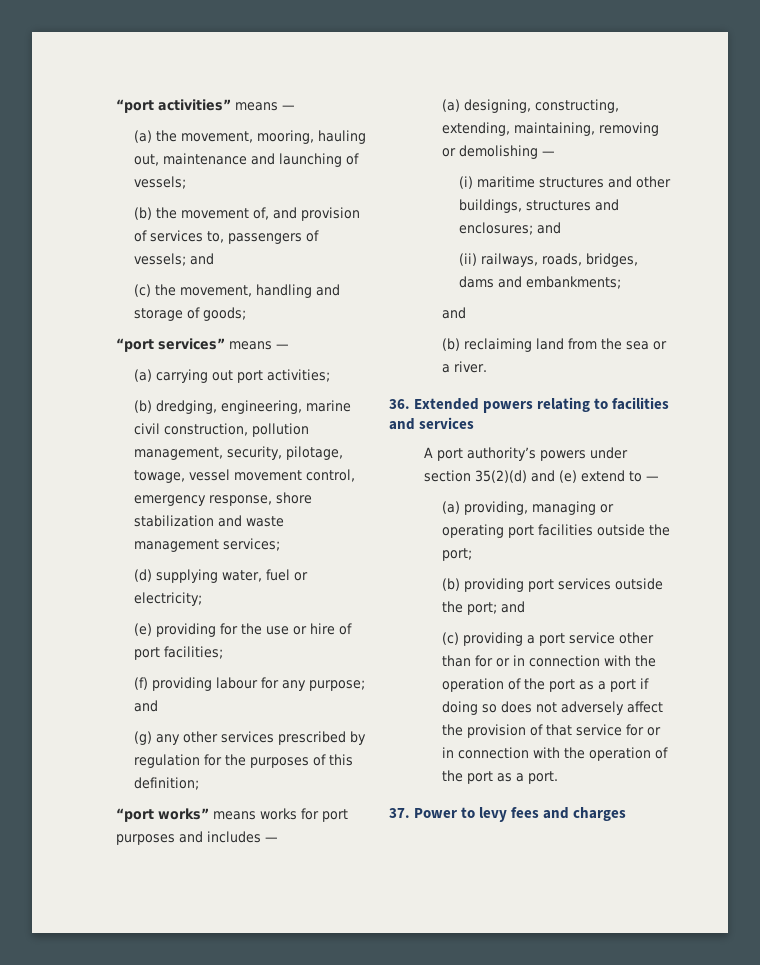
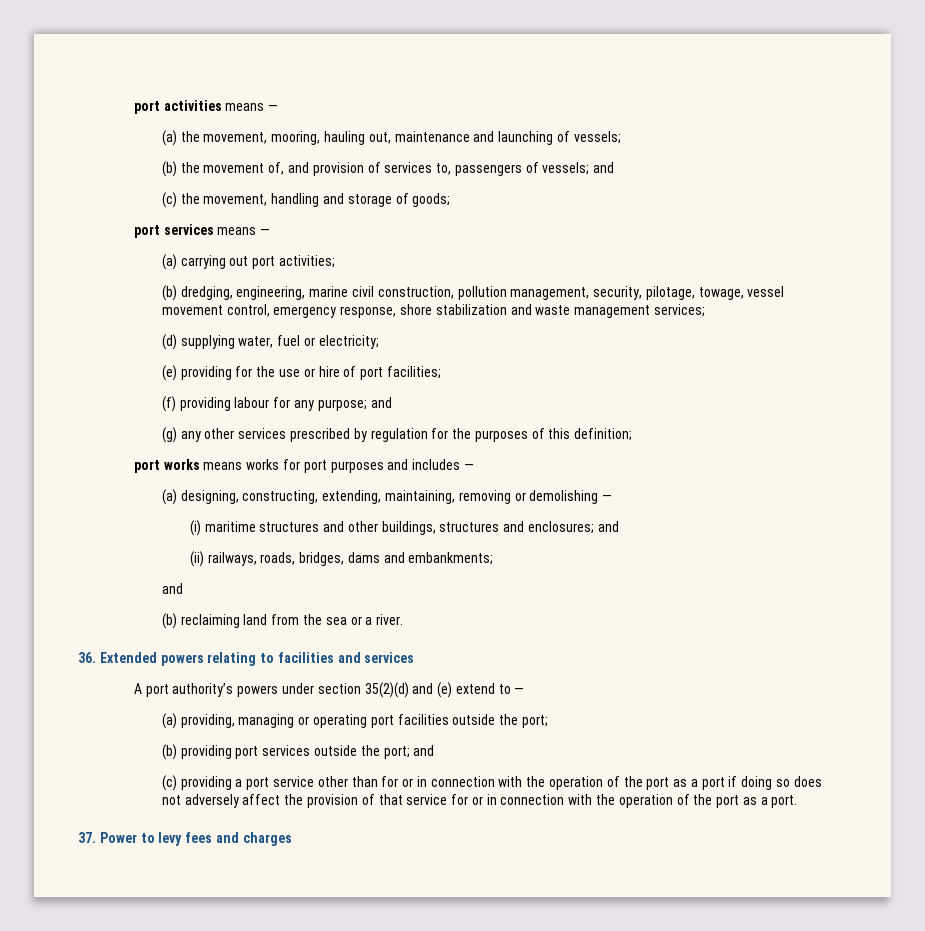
- “port activities” means —
+ port activities means —
- “port services” means —
+ port services means —
- “port works” means works for port purposes and includes —
+ port works means works for port purposes and includes —

